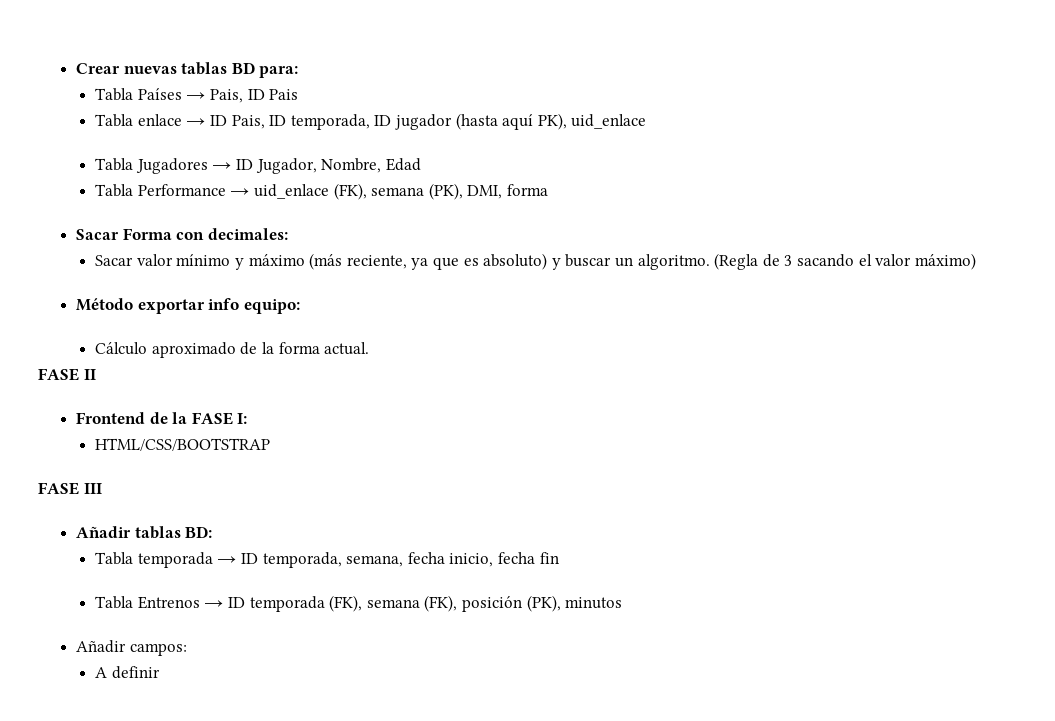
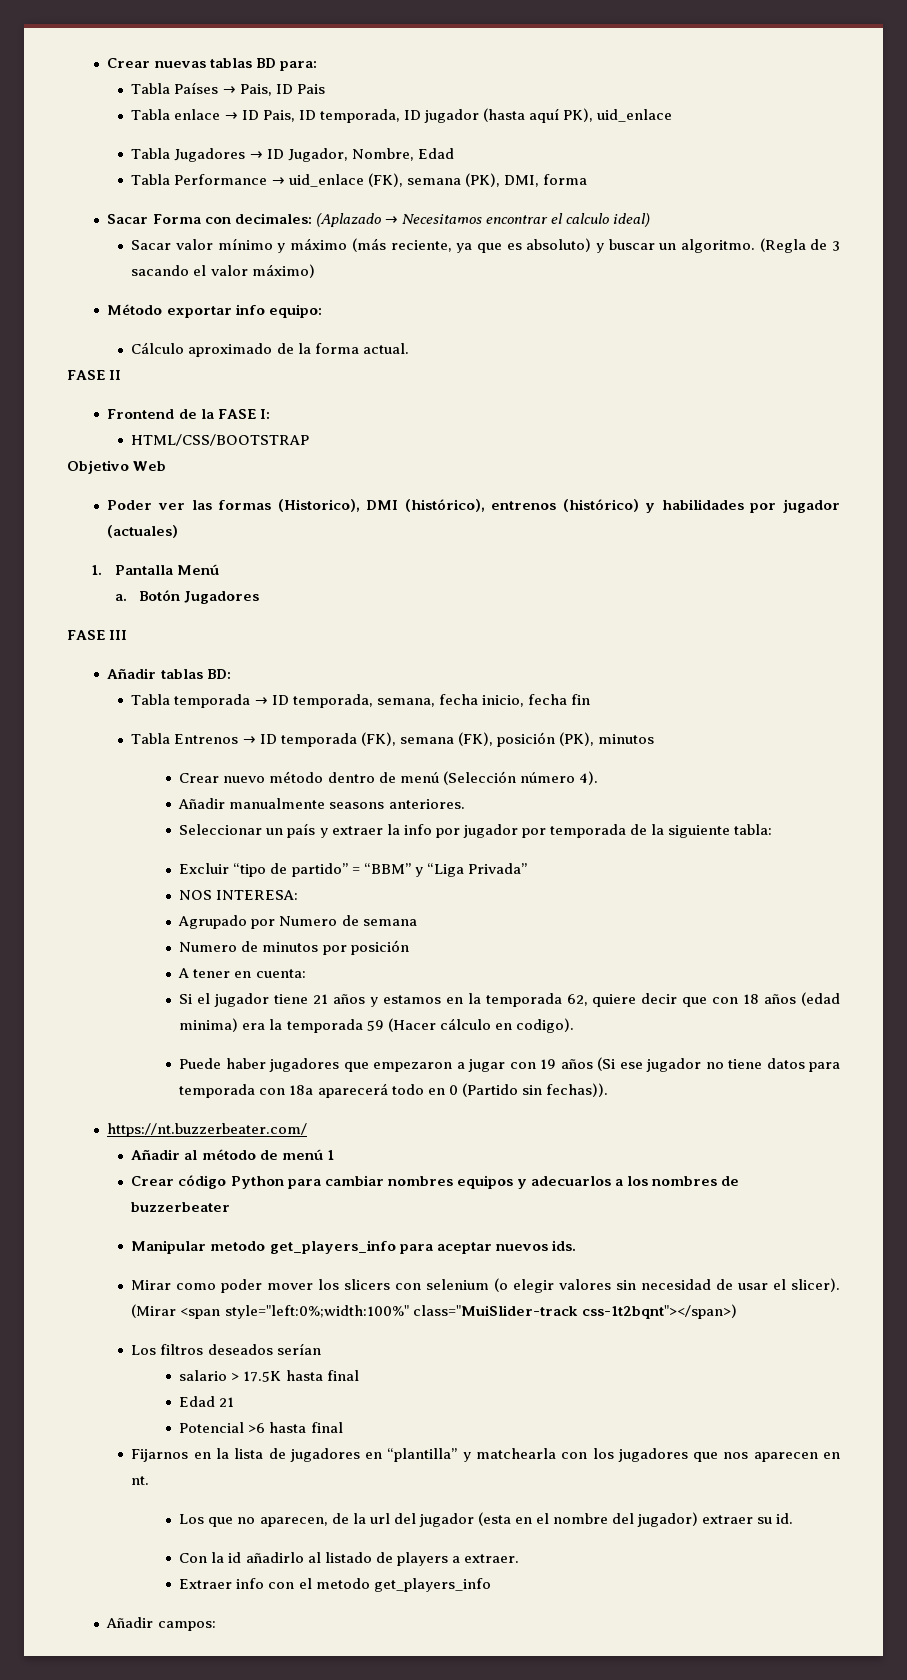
- Sacar Forma con decimales:
+ Sacar Forma con decimales: (Aplazado → Necesitamos encontrar el calculo ideal)
+ Objetivo Web
+ Poder ver las formas (Historico), DMI (histórico), entrenos (histórico) y habilidades por jugador (actuales)
+ 1. Pantalla Menú
+ a. Botón Jugadores
+ Crear nuevo método dentro de menú (Selección número 4).
+ Añadir manualmente seasons anteriores.
+ Seleccionar un país y extraer la info por jugador por temporada de la siguiente tabla:
+ Excluir “tipo de partido” = “BBM” y “Liga Privada”
+ NOS INTERESA:
+ Agrupado por Numero de semana
+ Numero de minutos por posición
+ A tener en cuenta:
+ Si el jugador tiene 21 años y estamos en la temporada 62, quiere decir que con 18 años (edad minima) era la temporada 59 (Hacer cálculo en codigo).
+ Puede haber jugadores que empezaron a jugar con 19 años (Si ese jugador no tiene datos para temporada con 18a aparecerá todo en 0 (Partido sin fechas)).
+ https://nt.buzzerbeater.com/
+ Añadir al método de menú 1
+ Crear código Python para cambiar nombres equipos y adecuarlos a los nombres de buzzerbeater
+ Manipular metodo get_players_info para aceptar nuevos ids.
+ Mirar como poder mover los slicers con selenium (o elegir valores sin necesidad de usar el slicer). (Mirar <span style="left:0%;width:100%" class="MuiSlider-track css-1t2bqnt"></span>)
+ Los filtros deseados serían
+ salario > 17.5K hasta final
+ Edad 21
+ Potencial >6 hasta final
+ Fijarnos en la lista de jugadores en “plantilla” y matchearla con los jugadores que nos aparecen en nt.
+ Los que no aparecen, de la url del jugador (esta en el nombre del jugador) extraer su id.
+ Con la id añadirlo al listado de players a extraer.
+ Extraer info con el metodo get_players_info
- A definir

